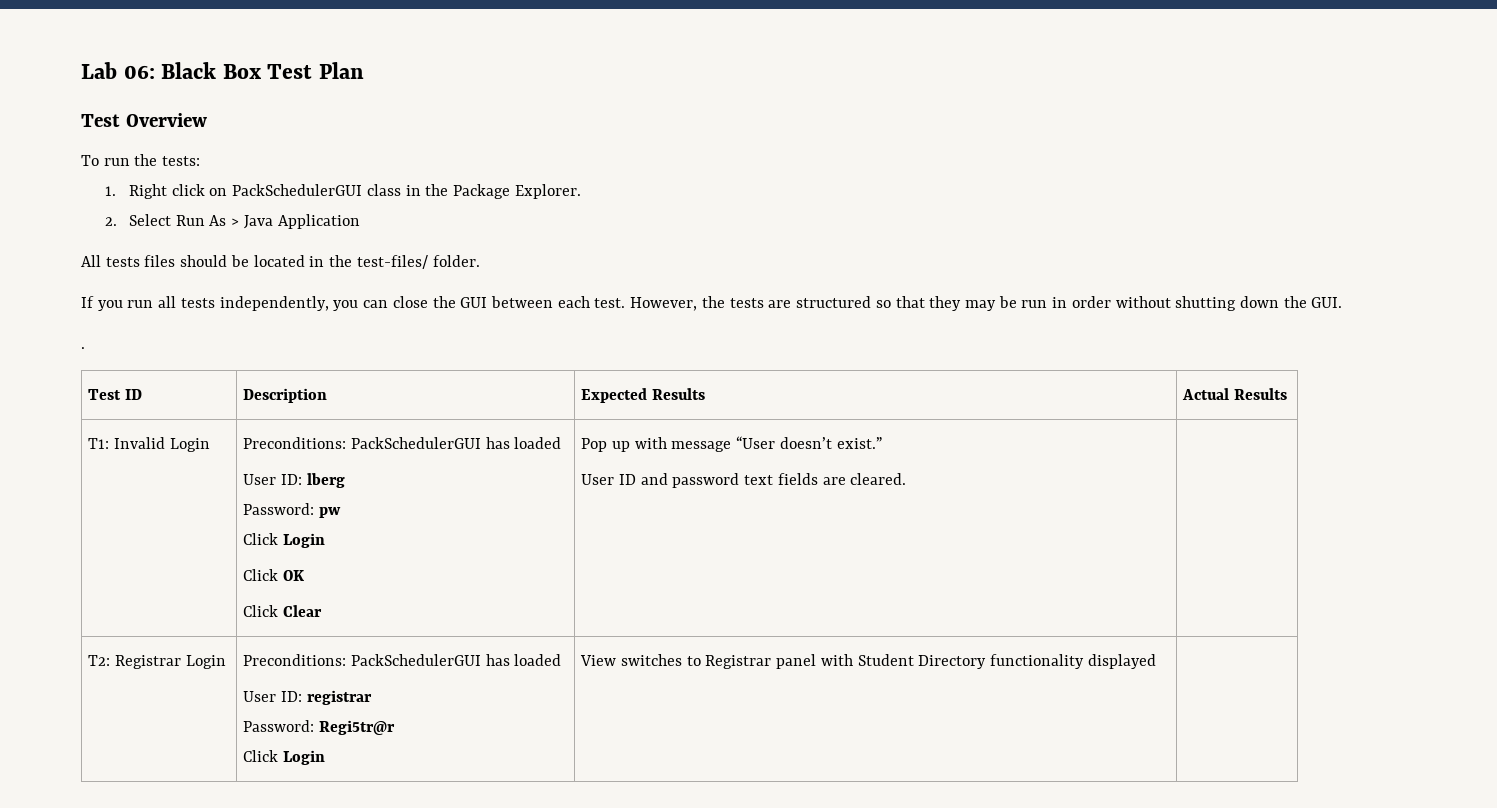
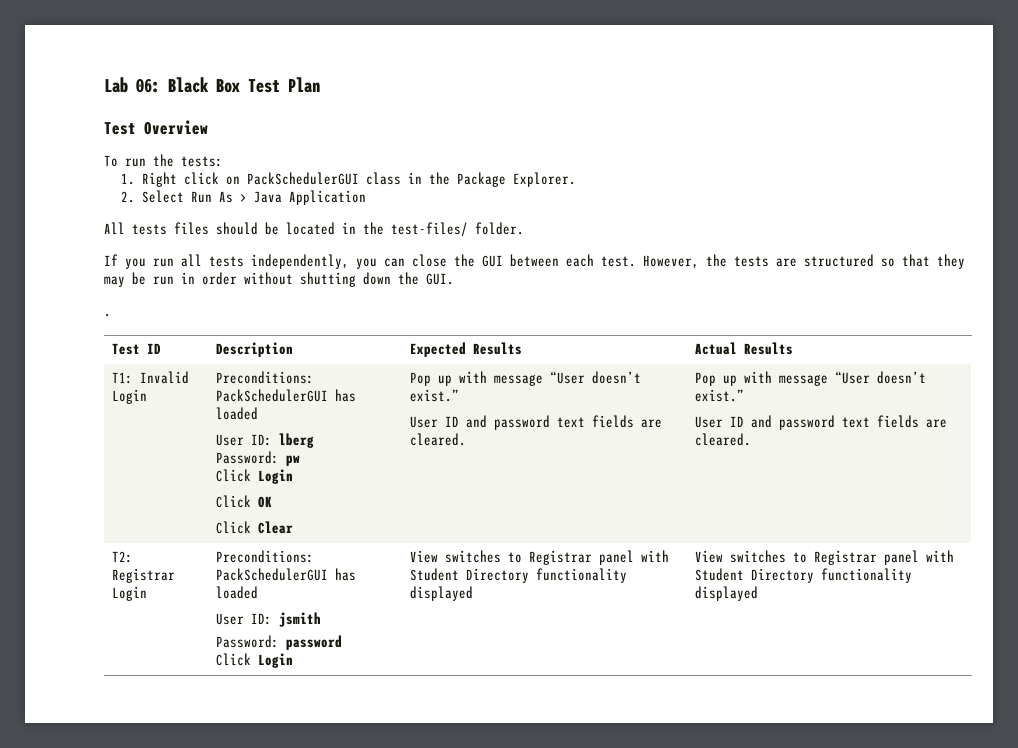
+ User ID and password text fields are cleared. | Pop up with message “User doesn’t exist.”
  T2: Registrar Login | Preconditions: PackSchedulerGUI has loaded
- User ID: registrar
- Password: Regi5tr@r
- Click Login | View switches to Registrar panel with Student Directory functionality displayed |
+ User ID: jsmith
+ Password: password
+ Click Login | View switches to Registrar panel with Student Directory functionality displayed | View switches to Registrar panel with Student Directory functionality displayed

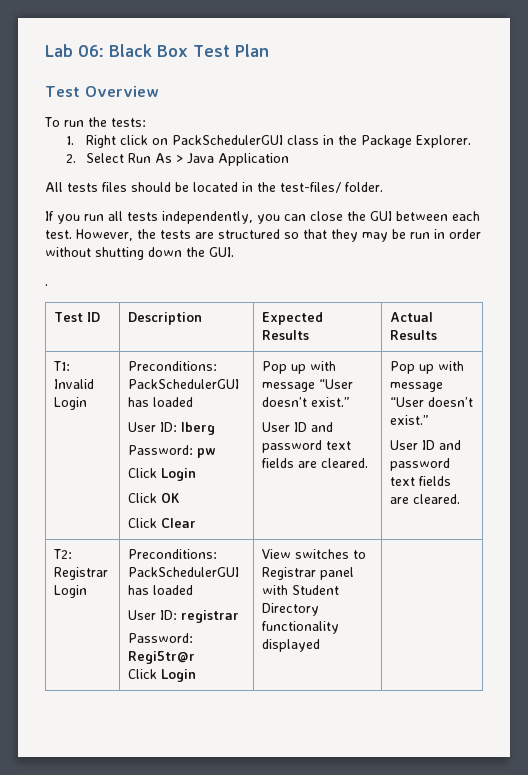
  T2: Registrar Login | Preconditions: PackSchedulerGUI has loaded
- User ID: jsmith
- Password: password
- Click Login | View switches to Registrar panel with Student Directory functionality displayed | View switches to Registrar panel with Student Directory functionality displayed
+ User ID: registrar
+ Password: Regi5tr@r
+ Click Login | View switches to Registrar panel with Student Directory functionality displayed |

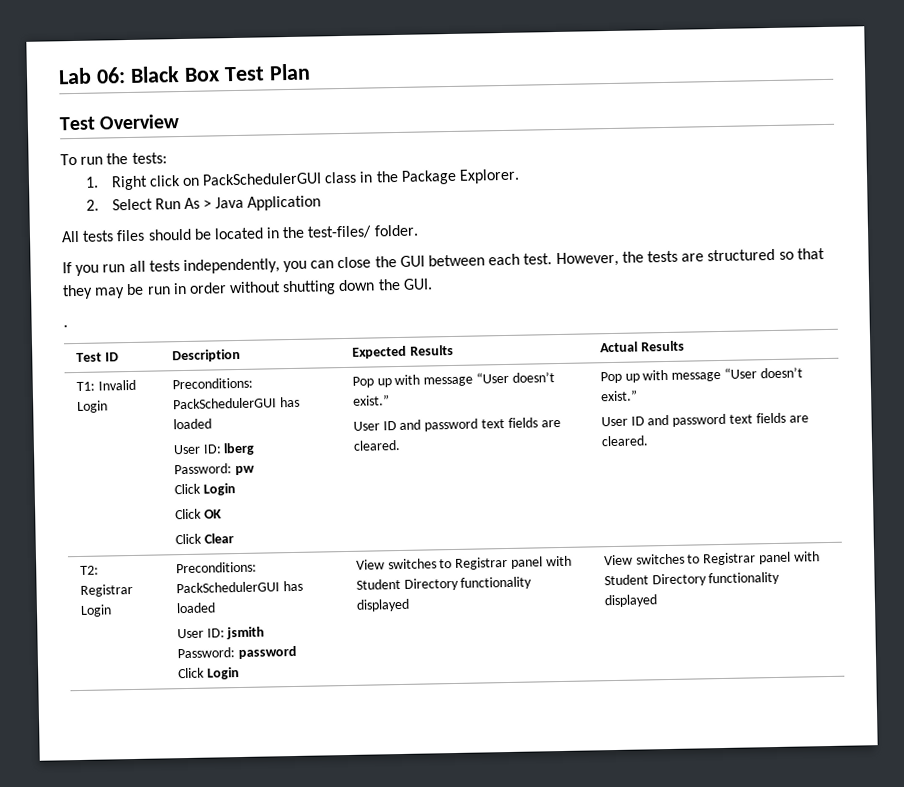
  T2: Registrar Login | Preconditions: PackSchedulerGUI has loaded
- User ID: registrar
- Password: Regi5tr@r
- Click Login | View switches to Registrar panel with Student Directory functionality displayed |
+ User ID: jsmith
+ Password: password
+ Click Login | View switches to Registrar panel with Student Directory functionality displayed | View switches to Registrar panel with Student Directory functionality displayed

